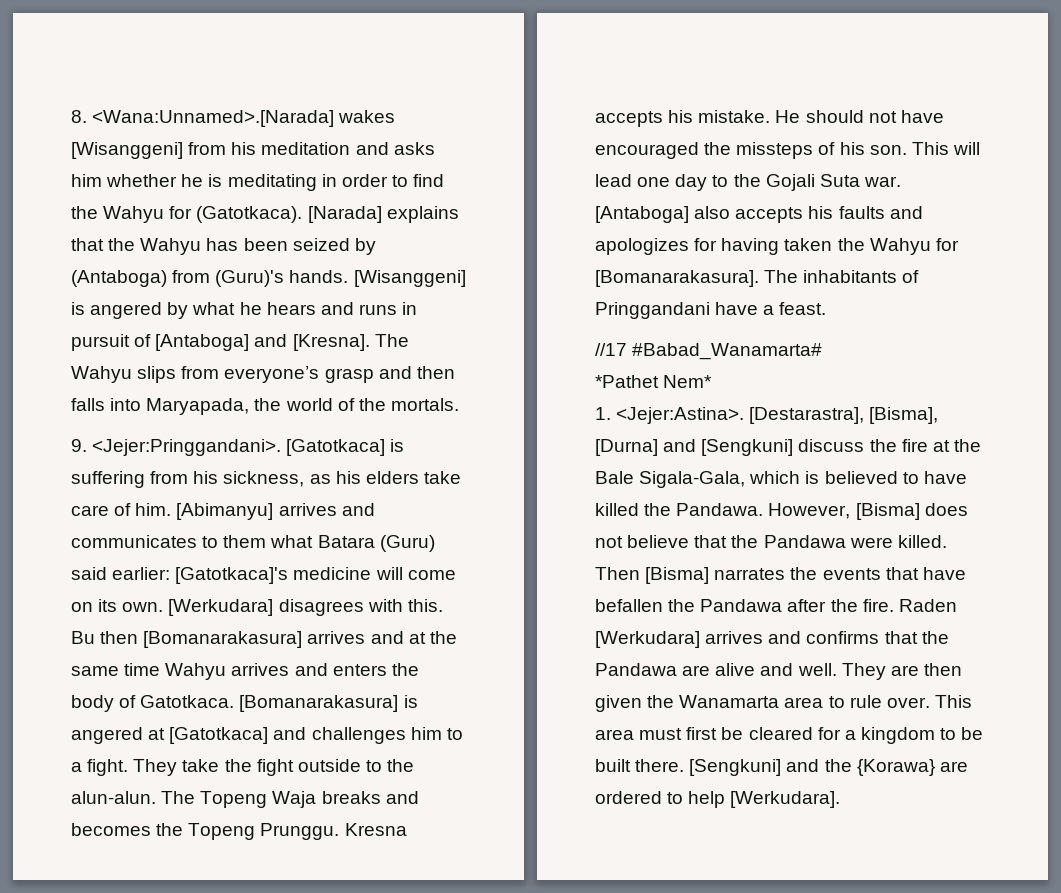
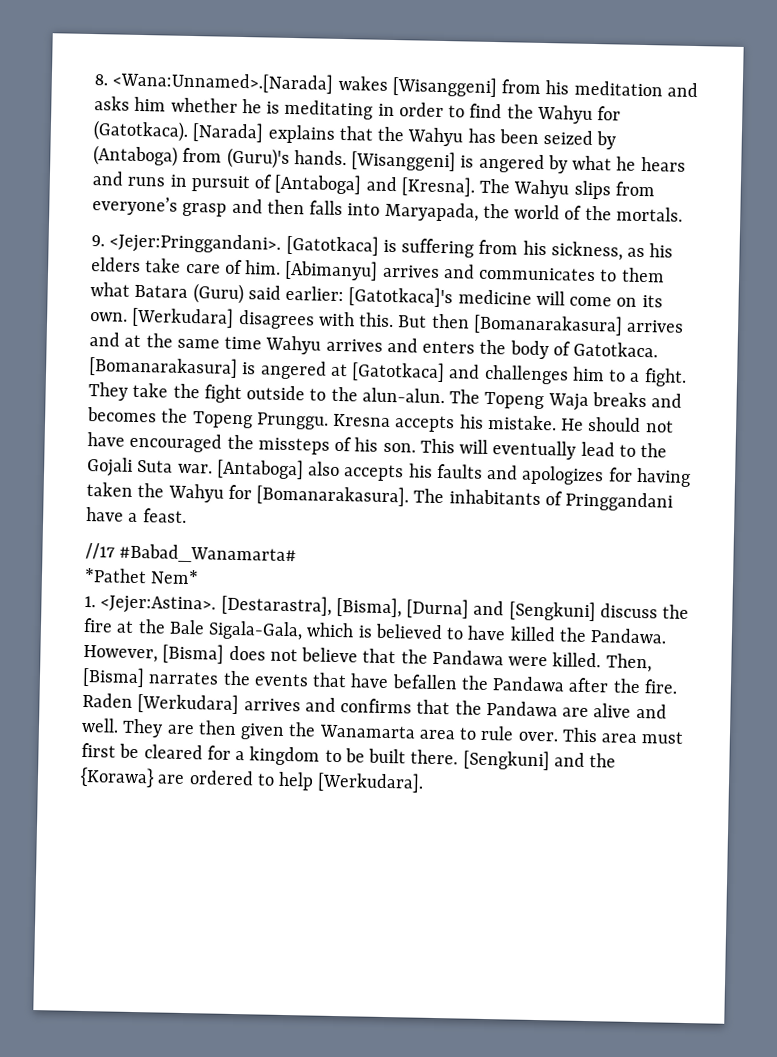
- Bu then [Bomanarakasura] arrives and at the same time Wahyu arrives and enters the body of Gatotkaca.
+ But then [Bomanarakasura] arrives and at the same time Wahyu arrives and enters the body of Gatotkaca.
- This will lead one day to the Gojali Suta war.
+ This will eventually lead to the Gojali Suta war.
- Then [Bisma] narrates the events that have befallen the Pandawa after the fire.
+ Then, [Bisma] narrates the events that have befallen the Pandawa after the fire.

